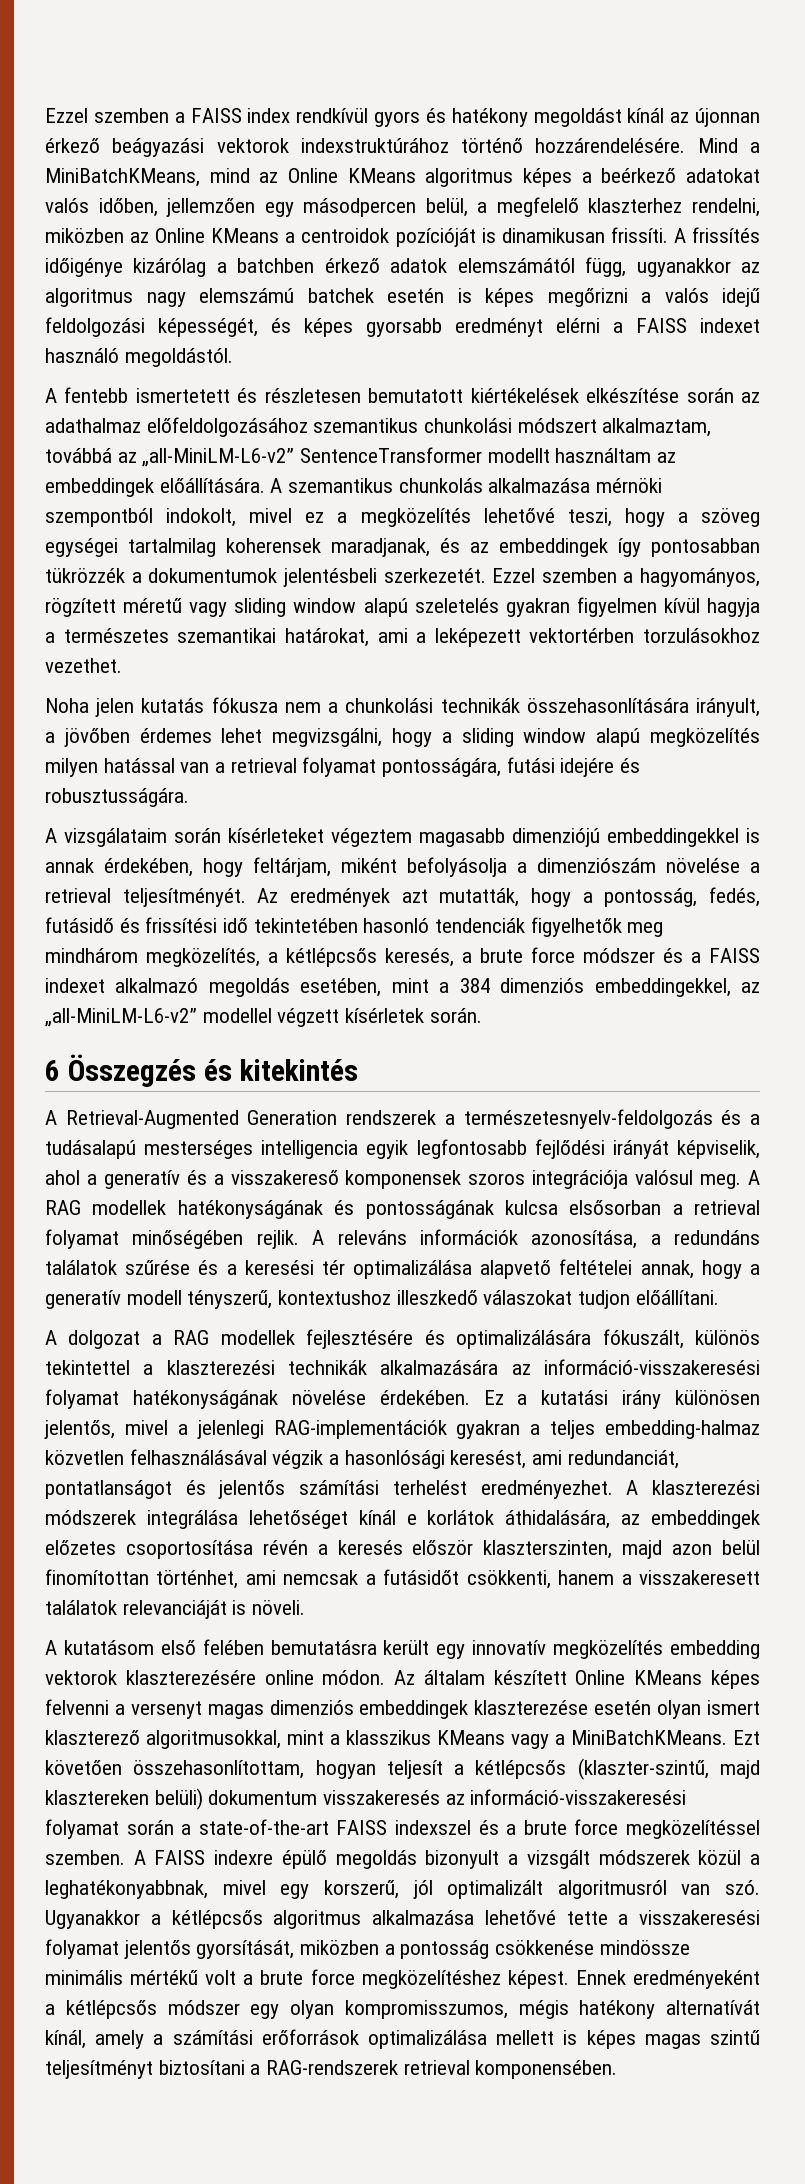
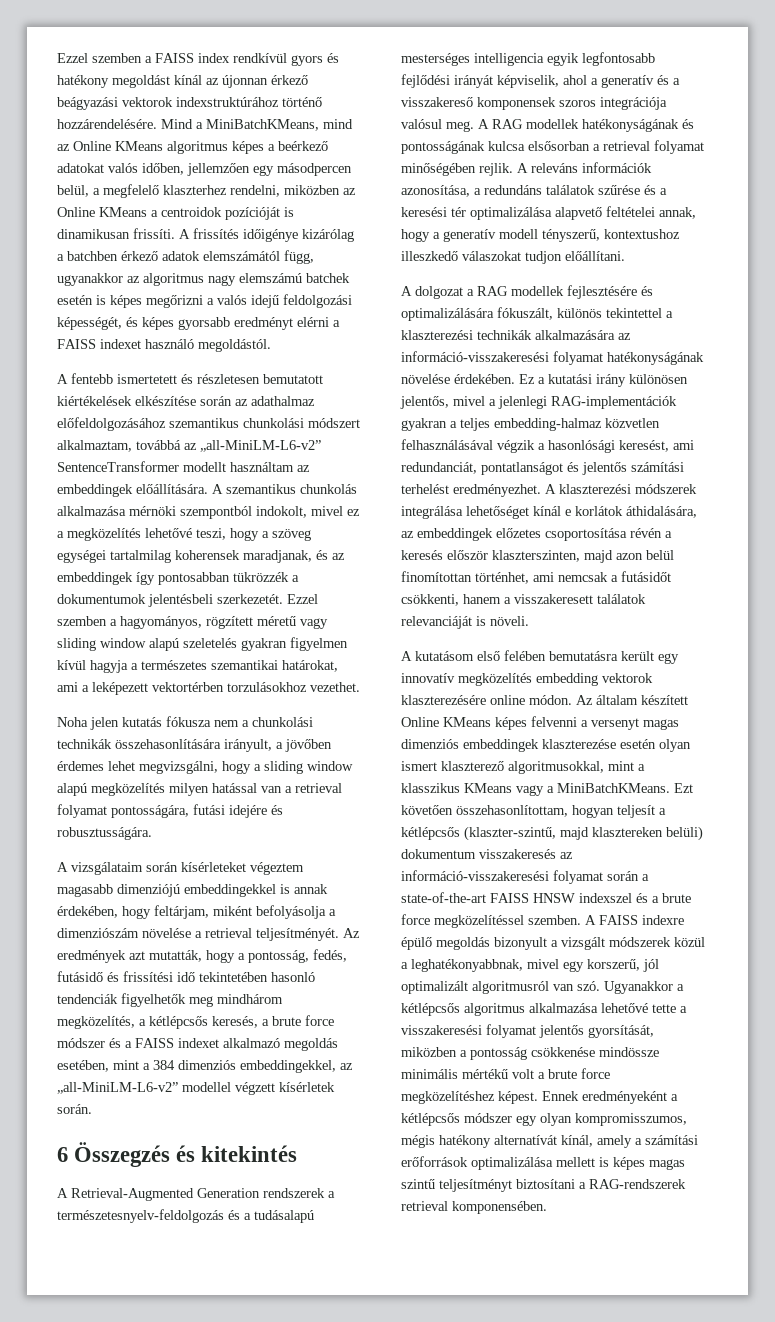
- Ezt követően összehasonlítottam, hogyan teljesít a kétlépcsős (klaszter-szintű, majd klasztereken belüli) dokumentum visszakeresés az információ-visszakeresési folyamat során a state-of-the-art FAISS indexszel és a brute force megközelítéssel szemben.
+ Ezt követően összehasonlítottam, hogyan teljesít a kétlépcsős (klaszter-szintű, majd klasztereken belüli) dokumentum visszakeresés az információ-visszakeresési folyamat során a state-of-the-art FAISS HNSW indexszel és a brute force megközelítéssel szemben.

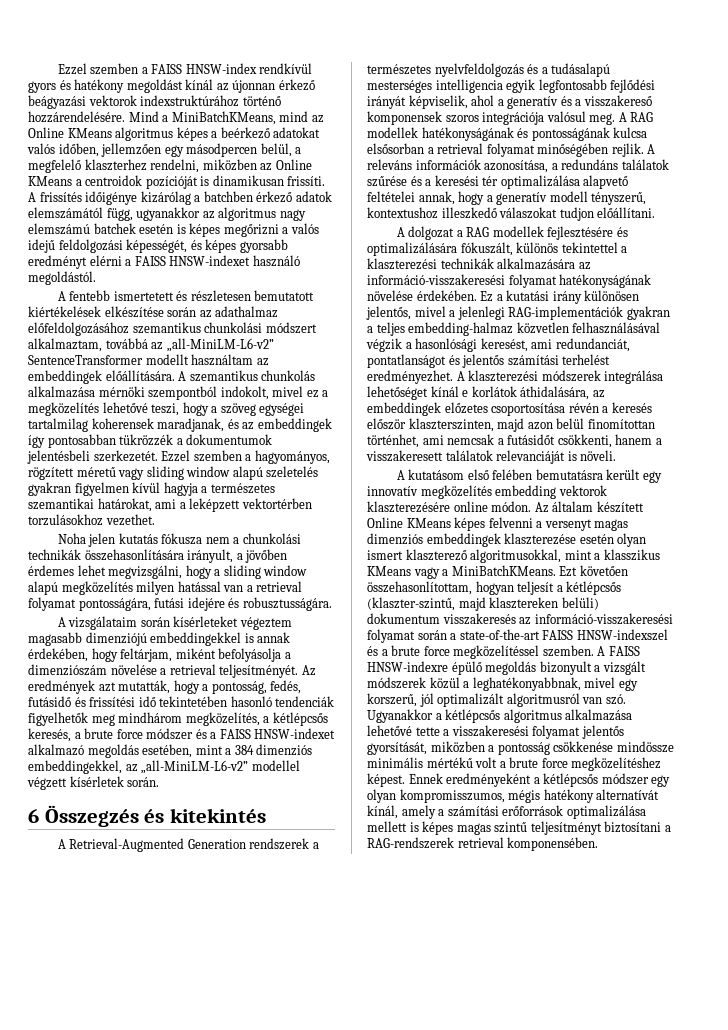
- Ezzel szemben a FAISS index rendkívül gyors és hatékony megoldást kínál az újonnan érkező beágyazási vektorok indexstruktúrához történő hozzárendelésére.
+ Ezzel szemben a FAISS HNSW-index rendkívül gyors és hatékony megoldást kínál az újonnan érkező beágyazási vektorok indexstruktúrához történő hozzárendelésére.
- A frissítés időigénye kizárólag a batchben érkező adatok elemszámától függ, ugyanakkor az algoritmus nagy elemszámú batchek esetén is képes megőrizni a valós idejű feldolgozási képességét, és képes gyorsabb eredményt elérni a FAISS indexet használó megoldástól.
+ A frissítés időigénye kizárólag a batchben érkező adatok elemszámától függ, ugyanakkor az algoritmus nagy elemszámú batchek esetén is képes megőrizni a valós idejű feldolgozási képességét, és képes gyorsabb eredményt elérni a FAISS HNSW-indexet használó megoldástól.
- Ezzel szemben a hagyományos, rögzített méretű vagy sliding window alapú szeletelés gyakran figyelmen kívül hagyja a természetes szemantikai határokat, ami a leképezett vektortérben torzulásokhoz vezethet.
+ Ezzel szemben a hagyományos, rögzített méretű vagy sliding window alapú szeletelés gyakran figyelmen kívül hagyja a természetes szemantikai határokat, ami a leképzett vektortérben torzulásokhoz vezethet.
- Az eredmények azt mutatták, hogy a pontosság, fedés, futásidő és frissítési idő tekintetében hasonló tendenciák figyelhetők meg mindhárom megközelítés, a kétlépcsős keresés, a brute force módszer és a FAISS indexet alkalmazó megoldás esetében, mint a 384 dimenziós embeddingekkel, az „all-MiniLM-L6-v2” modellel végzett kísérletek során.
+ Az eredmények azt mutatták, hogy a pontosság, fedés, futásidő és frissítési idő tekintetében hasonló tendenciák figyelhetők meg mindhárom megközelítés, a kétlépcsős keresés, a brute force módszer és a FAISS HNSW-indexet alkalmazó megoldás esetében, mint a 384 dimenziós embeddingekkel, az „all-MiniLM-L6-v2” modellel végzett kísérletek során.
- A Retrieval-Augmented Generation rendszerek a természetesnyelv-feldolgozás és a tudásalapú mesterséges intelligencia egyik legfontosabb fejlődési irányát képviselik, ahol a generatív és a visszakereső komponensek szoros integrációja valósul meg.
+ A Retrieval-Augmented Generation rendszerek a természetes nyelvfeldolgozás és a tudásalapú mesterséges intelligencia egyik legfontosabb fejlődési irányát képviselik, ahol a generatív és a visszakereső komponensek szoros integrációja valósul meg.
- Ezt követően összehasonlítottam, hogyan teljesít a kétlépcsős (klaszter-szintű, majd klasztereken belüli) dokumentum visszakeresés az információ-visszakeresési folyamat során a state-of-the-art FAISS HNSW indexszel és a brute force megközelítéssel szemben.
+ Ezt követően összehasonlítottam, hogyan teljesít a kétlépcsős (klaszter-szintű, majd klasztereken belüli) dokumentum visszakeresés az információ-visszakeresési folyamat során a state-of-the-art FAISS HNSW-indexszel és a brute force megközelítéssel szemben.
- A FAISS indexre épülő megoldás bizonyult a vizsgált módszerek közül a leghatékonyabbnak, mivel egy korszerű, jól optimalizált algoritmusról van szó.
+ A FAISS HNSW-indexre épülő megoldás bizonyult a vizsgált módszerek közül a leghatékonyabbnak, mivel egy korszerű, jól optimalizált algoritmusról van szó.

